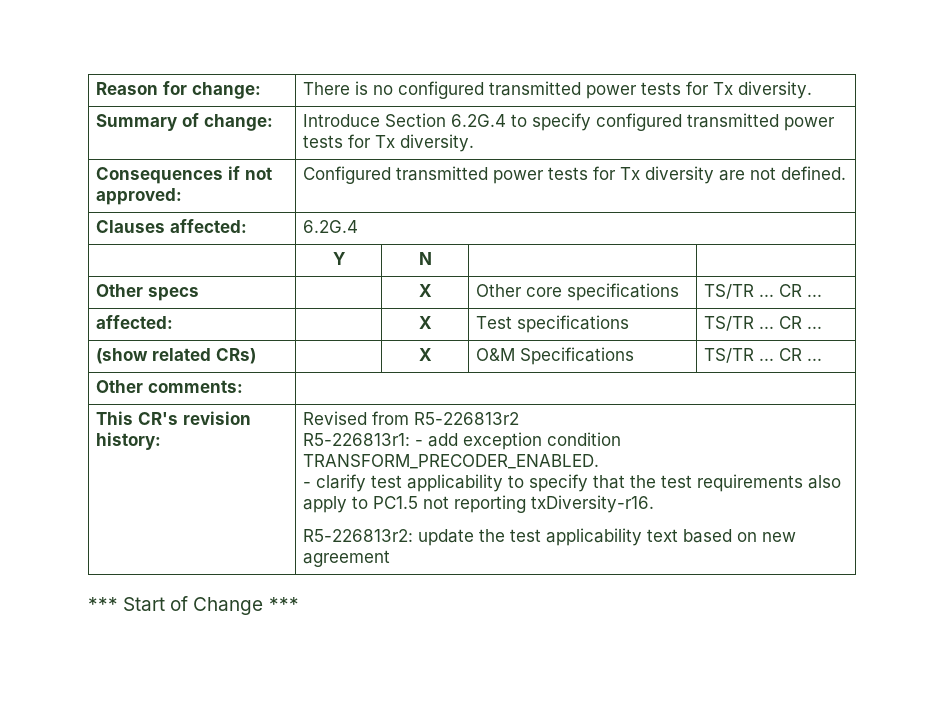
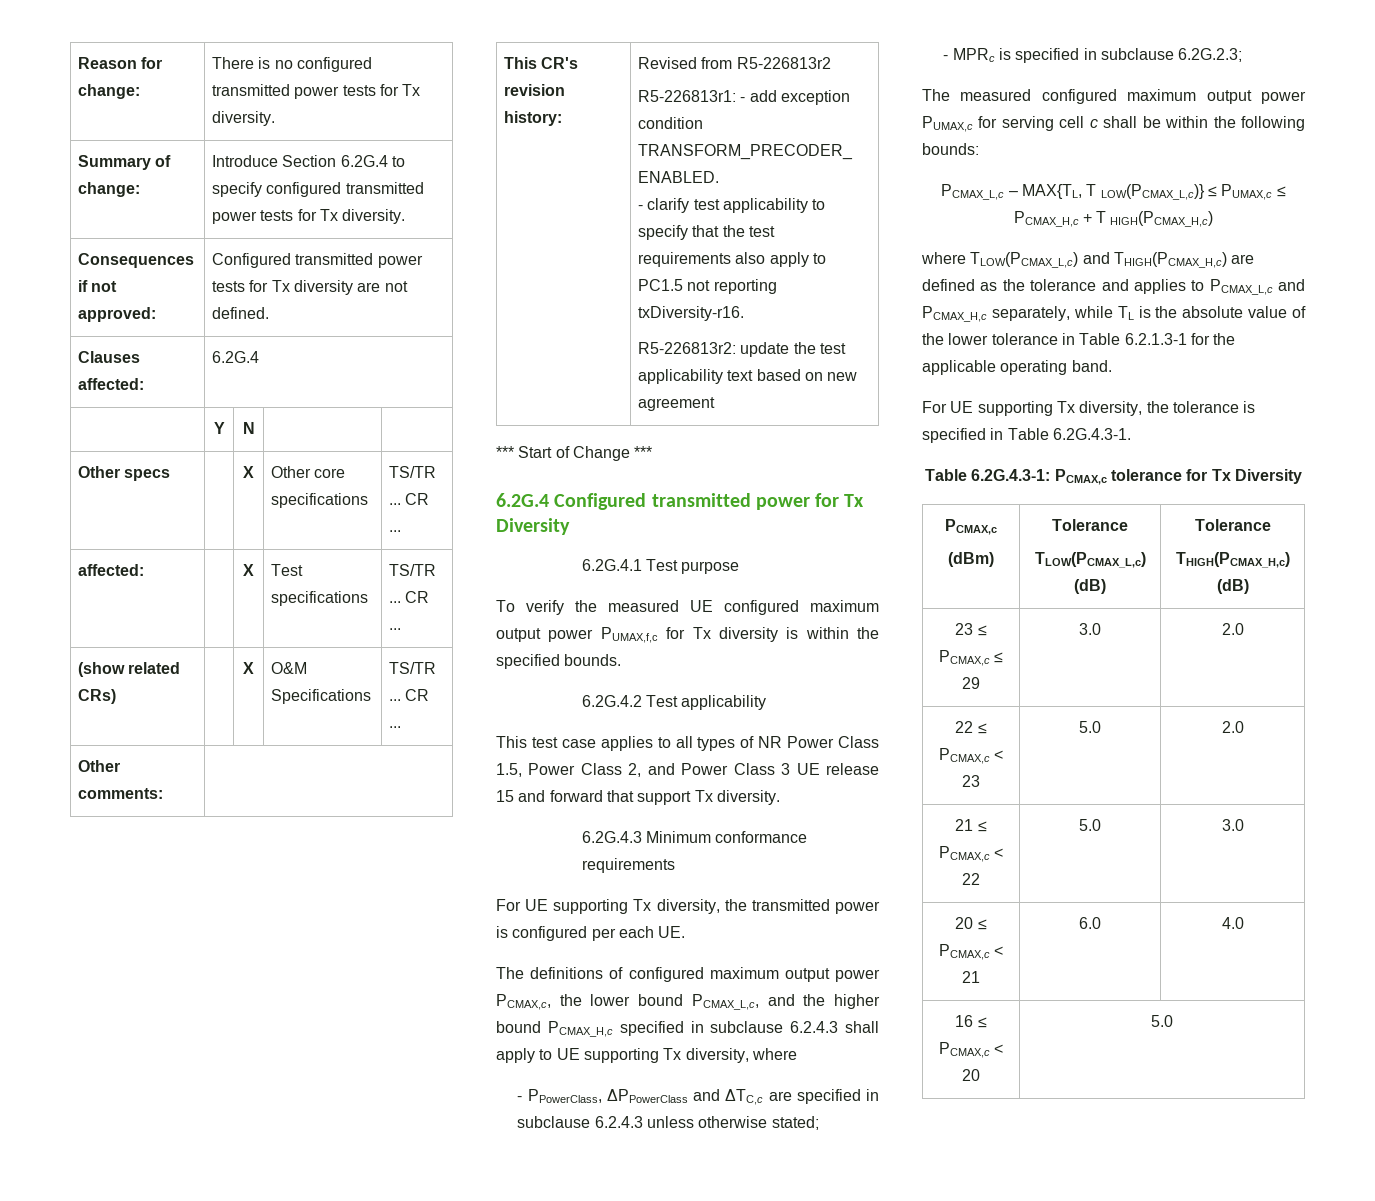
+ 6.2G.4 Configured transmitted power for Tx Diversity
+ 6.2G.4.1 Test purpose
+ To verify the measured UE configured maximum output power PUMAX,f,c for Tx diversity is within the specified bounds.
+ 6.2G.4.2 Test applicability
+ This test case applies to all types of NR Power Class 1.5, Power Class 2, and Power Class 3 UE release 15 and forward that support Tx diversity.
+ 6.2G.4.3 Minimum conformance requirements
+ For UE supporting Tx diversity, the transmitted power is configured per each UE.
+ The definitions of configured maximum output power PCMAX,c, the lower bound PCMAX_L,c, and the higher bound PCMAX_H,c specified in subclause 6.2.4.3 shall apply to UE supporting Tx diversity, where
+ - PPowerClass, ΔPPowerClass and ΔTC,c are specified in subclause 6.2.4.3 unless otherwise stated;
+ - MPRc is specified in subclause 6.2G.2.3;
+ The measured configured maximum output power PUMAX,c for serving cell c shall be within the following bounds:
+ PCMAX_L,c – MAX{TL, T LOW(PCMAX_L,c)} ≤ PUMAX,c ≤ PCMAX_H,c + T HIGH(PCMAX_H,c)
+ where TLOW(PCMAX_L,c) and THIGH(PCMAX_H,c) are defined as the tolerance and applies to PCMAX_L,c and PCMAX_H,c separately, while TL is the absolute value of the lower tolerance in Table 6.2.1.3-1 for the applicable operating band.
+ For UE supporting Tx diversity, the tolerance is specified in Table 6.2G.4.3-1.
+ Table 6.2G.4.3-1: PCMAX,c tolerance for Tx Diversity
+ PCMAX,c
+ (dBm) | Tolerance
+ TLOW(PCMAX_L,c) (dB) | Tolerance
+ THIGH(PCMAX_H,c) (dB)
+ 23 ≤ PCMAX,c ≤ 29 | 3.0 | 2.0
+ 22 ≤ PCMAX,c < 23 | 5.0 | 2.0
+ 21 ≤ PCMAX,c < 22 | 5.0 | 3.0
+ 20 ≤ PCMAX,c < 21 | 6.0 | 4.0
+ 16 ≤ PCMAX,c < 20 | 5.0

